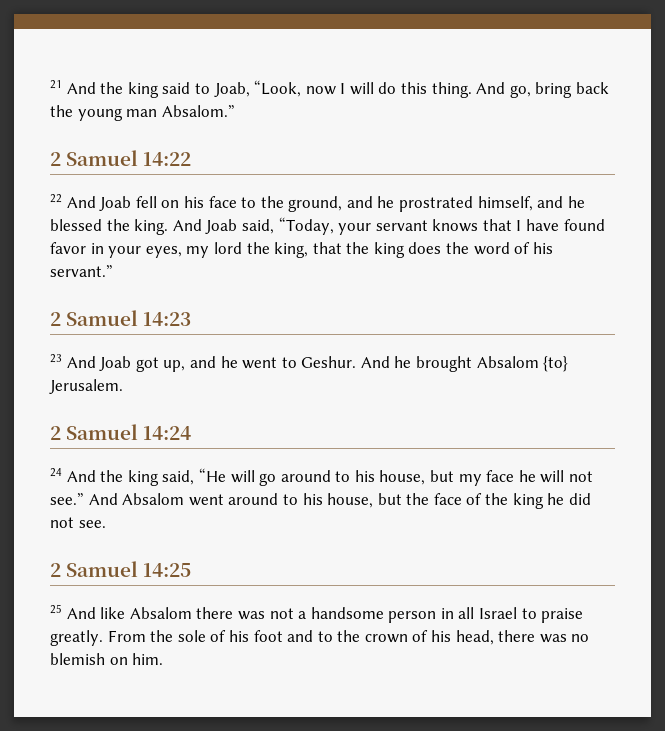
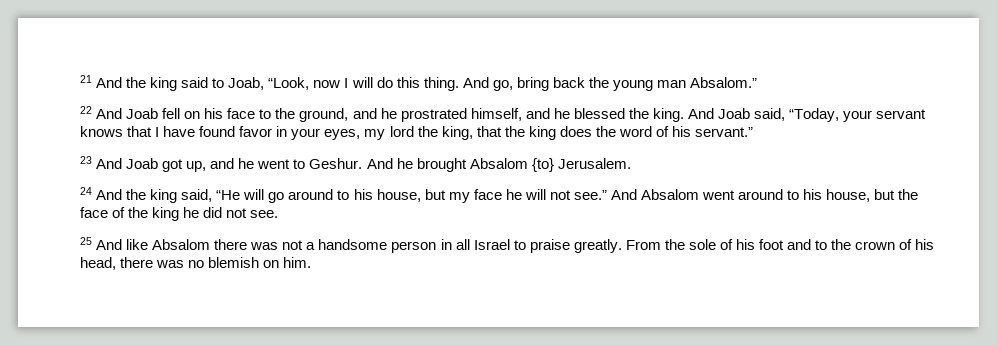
- 2 Samuel 14:22
- 2 Samuel 14:23
- 2 Samuel 14:24
- 2 Samuel 14:25

